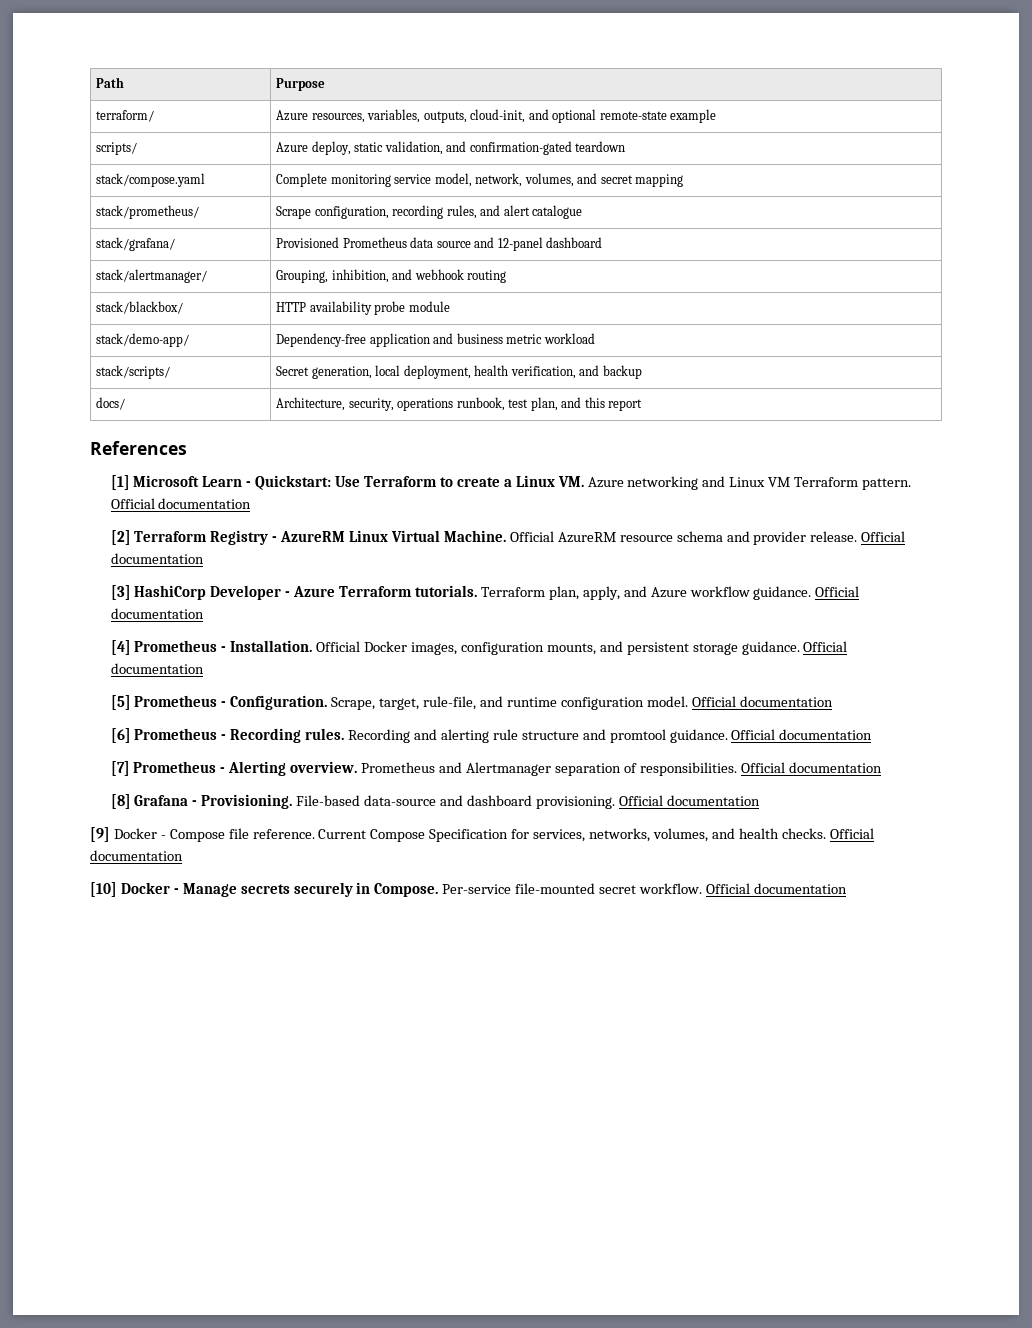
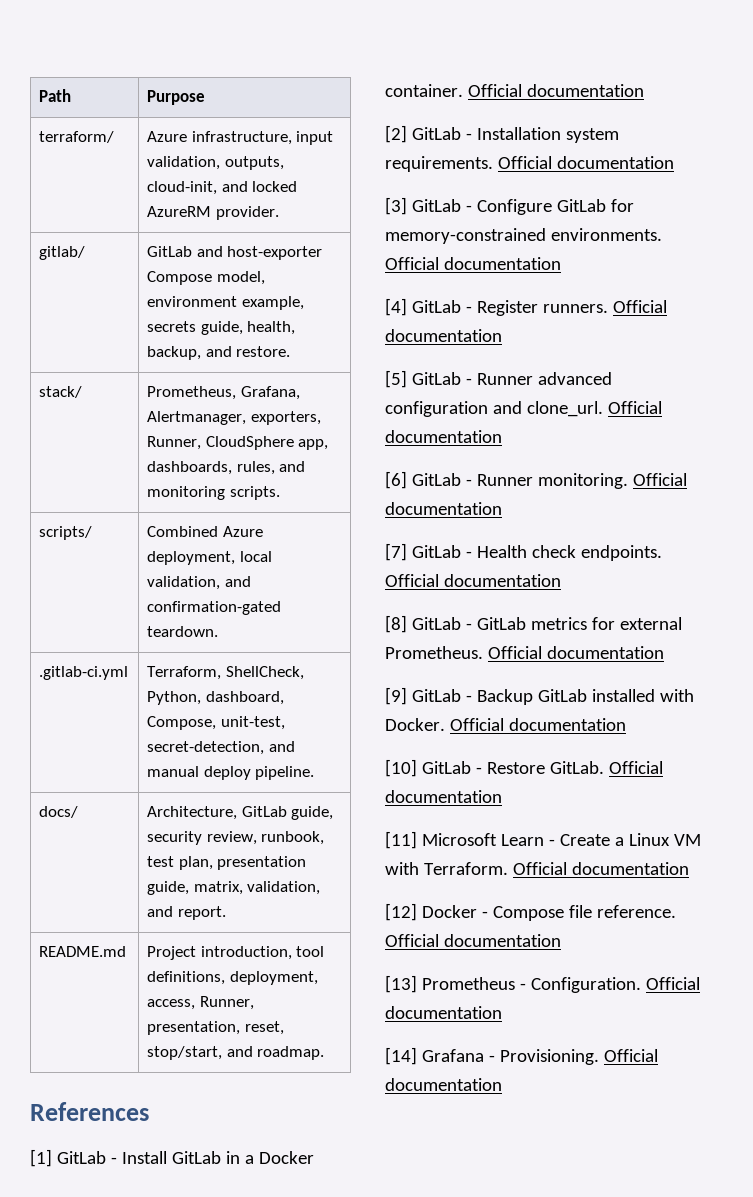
- terraform/ | Azure resources, variables, outputs, cloud-init, and optional remote-state example
- scripts/ | Azure deploy, static validation, and confirmation-gated teardown
- stack/compose.yaml | Complete monitoring service model, network, volumes, and secret mapping
- stack/prometheus/ | Scrape configuration, recording rules, and alert catalogue
- stack/grafana/ | Provisioned Prometheus data source and 12-panel dashboard
- stack/alertmanager/ | Grouping, inhibition, and webhook routing
- stack/blackbox/ | HTTP availability probe module
- stack/demo-app/ | Dependency-free application and business metric workload
- stack/scripts/ | Secret generation, local deployment, health verification, and backup
- docs/ | Architecture, security, operations runbook, test plan, and this report
+ terraform/ | Azure infrastructure, input validation, outputs, cloud-init, and locked AzureRM provider.
+ gitlab/ | GitLab and host-exporter Compose model, environment example, secrets guide, health, backup, and restore.
+ stack/ | Prometheus, Grafana, Alertmanager, exporters, Runner, CloudSphere app, dashboards, rules, and monitoring scripts.
+ scripts/ | Combined Azure deployment, local validation, and confirmation-gated teardown.
+ .gitlab-ci.yml | Terraform, ShellCheck, Python, dashboard, Compose, unit-test, secret-detection, and manual deploy pipeline.
+ docs/ | Architecture, GitLab guide, security review, runbook, test plan, presentation guide, matrix, validation, and report.
+ README.md | Project introduction, tool definitions, deployment, access, Runner, presentation, reset, stop/start, and roadmap.
  References
- [1] Microsoft Learn - Quickstart: Use Terraform to create a Linux VM. Azure networking and Linux VM Terraform pattern. Official documentation
- [2] Terraform Registry - AzureRM Linux Virtual Machine. Official AzureRM resource schema and provider release. Official documentation
- [3] HashiCorp Developer - Azure Terraform tutorials. Terraform plan, apply, and Azure workflow guidance. Official documentation
- [4] Prometheus - Installation. Official Docker images, configuration mounts, and persistent storage guidance. Official documentation
- [5] Prometheus - Configuration. Scrape, target, rule-file, and runtime configuration model. Official documentation
- [6] Prometheus - Recording rules. Recording and alerting rule structure and promtool guidance. Official documentation
- [7] Prometheus - Alerting overview. Prometheus and Alertmanager separation of responsibilities. Official documentation
- [8] Grafana - Provisioning. File-based data-source and dashboard provisioning. Official documentation
- [9] Docker - Compose file reference. Current Compose Specification for services, networks, volumes, and health checks. Official documentation
- [10] Docker - Manage secrets securely in Compose. Per-service file-mounted secret workflow.
+ [1] GitLab - Install GitLab in a Docker container. Official documentation
+ [2] GitLab - Installation system requirements. Official documentation
+ [3] GitLab - Configure GitLab for memory-constrained environments. Official documentation
+ [4] GitLab - Register runners. Official documentation
+ [5] GitLab - Runner advanced configuration and clone_url. Official documentation
+ [6] GitLab - Runner monitoring. Official documentation
+ [7] GitLab - Health check endpoints. Official documentation
+ [8] GitLab - GitLab metrics for external Prometheus. Official documentation
+ [9] GitLab - Backup GitLab installed with Docker. Official documentation
+ [10] GitLab - Restore GitLab. Official documentation
+ [11] Microsoft Learn - Create a Linux VM with Terraform. Official documentation
+ [12] Docker - Compose file reference. Official documentation
+ [13] Prometheus - Configuration. Official documentation
+ [14] Grafana - Provisioning.

